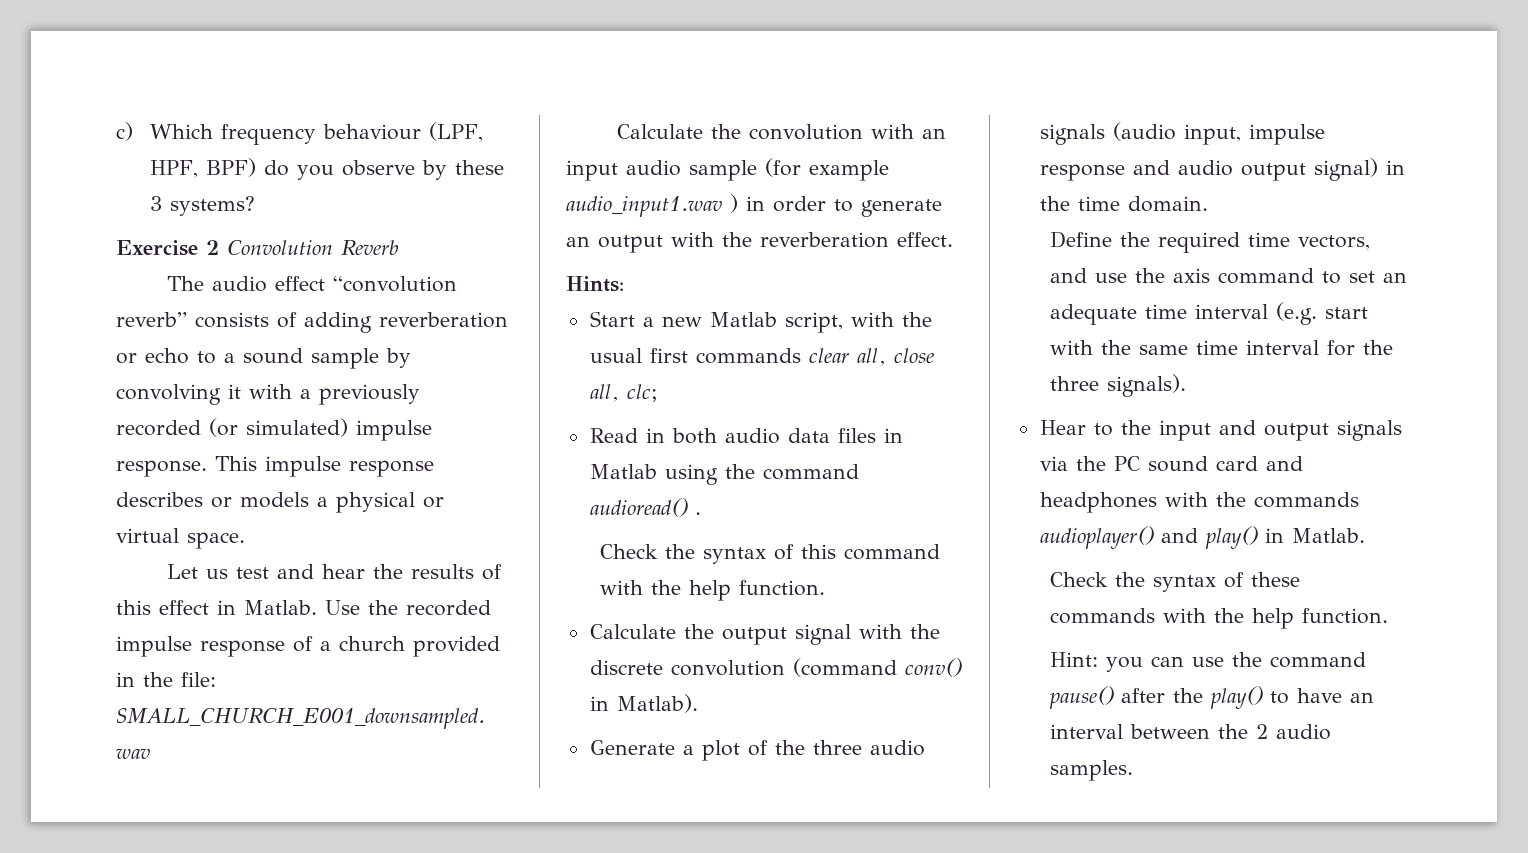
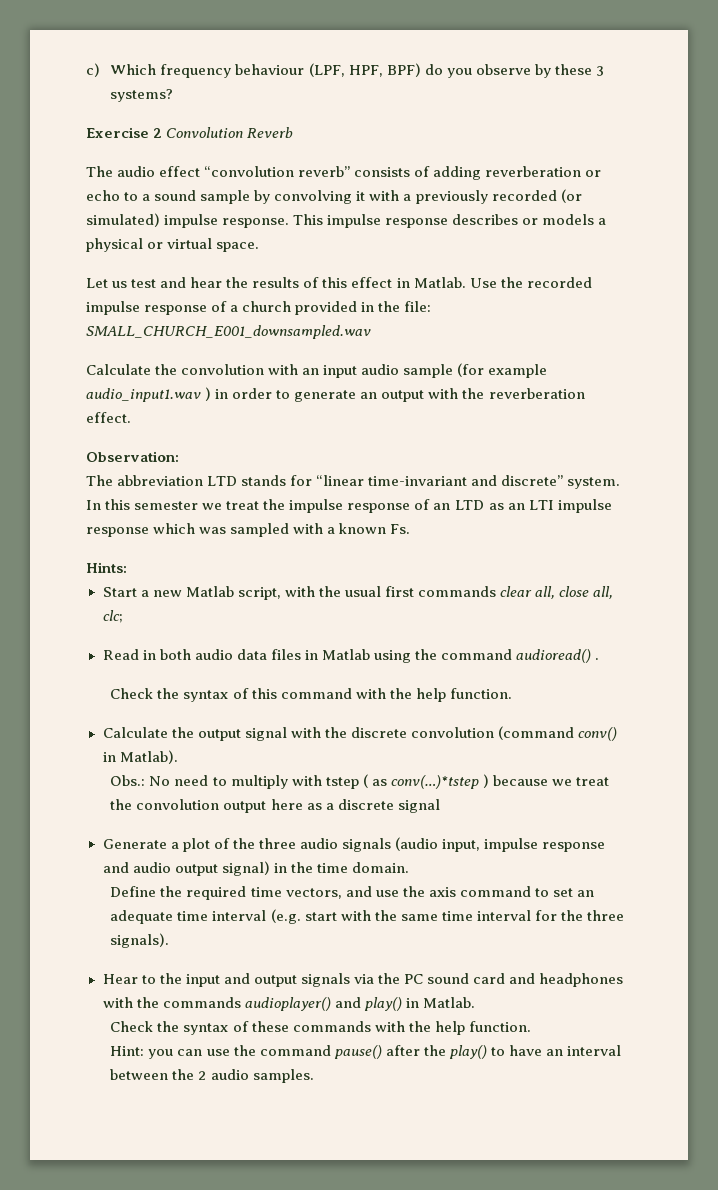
+ Observation:
+ The abbreviation LTD stands for “linear time-invariant and discrete” system. In this semester we treat the impulse response of an LTD as an LTI impulse response which was sampled with a known Fs.
+ Obs.: No need to multiply with tstep ( as conv(…)*tstep ) because we treat the convolution output here as a discrete signal

